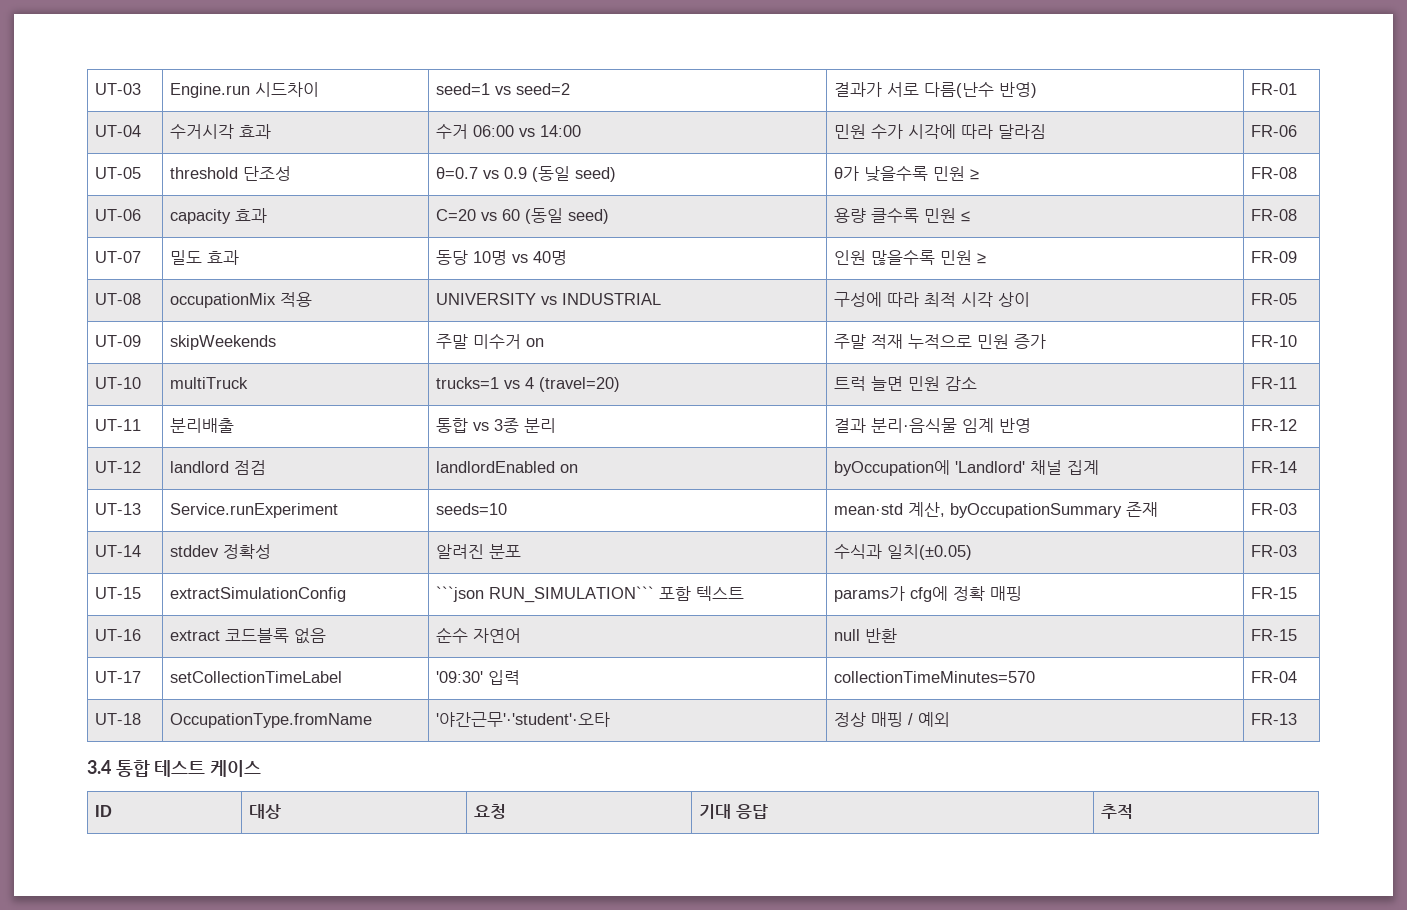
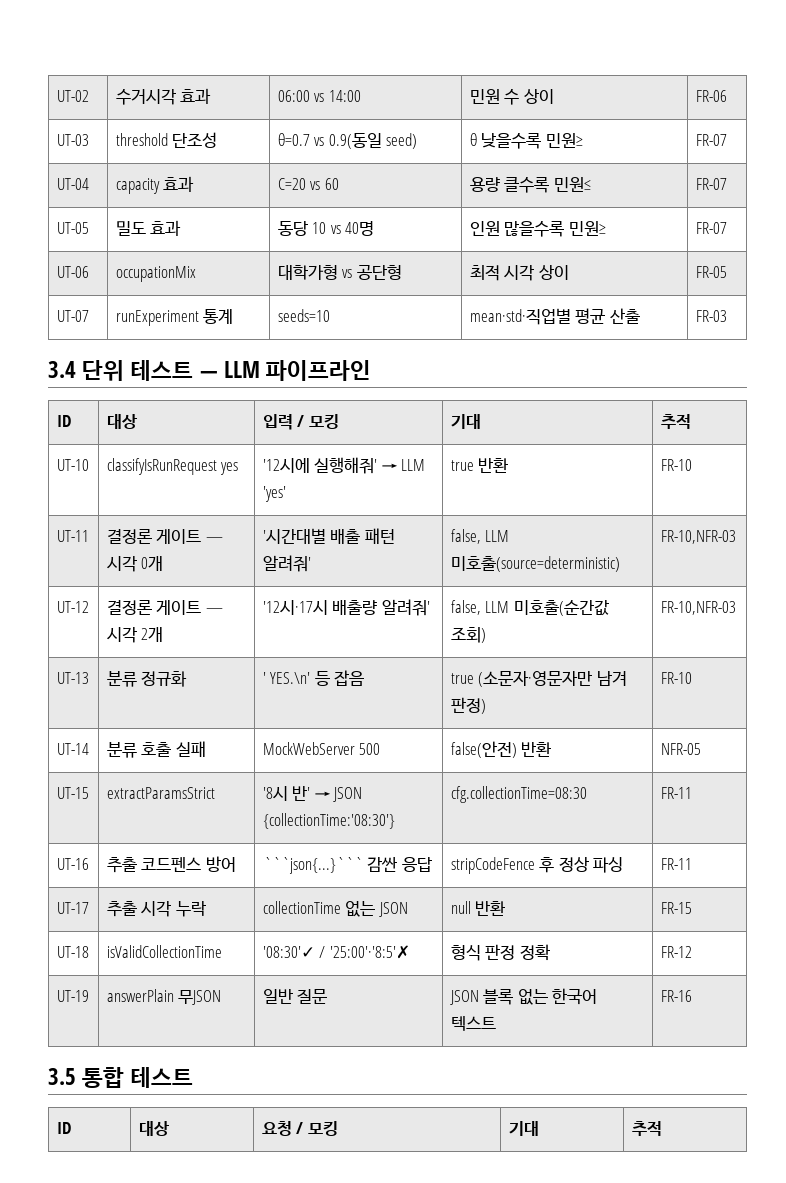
- UT-03 | Engine.run 시드차이 | seed=1 vs seed=2 | 결과가 서로 다름(난수 반영) | FR-01
- UT-04 | 수거시각 효과 | 수거 06:00 vs 14:00 | 민원 수가 시각에 따라 달라짐 | FR-06
+ UT-02 | 수거시각 효과 | 06:00 vs 14:00 | 민원 수 상이 | FR-06
- UT-05 | threshold 단조성 | θ=0.7 vs 0.9 (동일 seed) | θ가 낮을수록 민원 ≥ | FR-08
- UT-06 | capacity 효과 | C=20 vs 60 (동일 seed) | 용량 클수록 민원 ≤ | FR-08
- UT-07 | 밀도 효과 | 동당 10명 vs 40명 | 인원 많을수록 민원 ≥ | FR-09
- UT-08 | occupationMix 적용 | UNIVERSITY vs INDUSTRIAL | 구성에 따라 최적 시각 상이 | FR-05
- UT-09 | skipWeekends | 주말 미수거 on | 주말 적재 누적으로 민원 증가 | FR-10
- UT-10 | multiTruck | trucks=1 vs 4 (travel=20) | 트럭 늘면 민원 감소 | FR-11
- UT-11 | 분리배출 | 통합 vs 3종 분리 | 결과 분리·음식물 임계 반영 | FR-12
- UT-12 | landlord 점검 | landlordEnabled on | byOccupation에 'Landlord' 채널 집계 | FR-14
- UT-13 | Service.runExperiment | seeds=10 | mean·std 계산, byOccupationSummary 존재 | FR-03
- UT-14 | stddev 정확성 | 알려진 분포 | 수식과 일치(±0.05) | FR-03
- UT-15 | extractSimulationConfig | ```json RUN_SIMULATION``` 포함 텍스트 | params가 cfg에 정확 매핑 | FR-15
- UT-16 | extract 코드블록 없음 | 순수 자연어 | null 반환 | FR-15
- UT-17 | setCollectionTimeLabel | '09:30' 입력 | collectionTimeMinutes=570 | FR-04
- UT-18 | OccupationType.fromName | '야간근무'·'student'·오타 | 정상 매핑 / 예외 | FR-13
- 3.4 통합 테스트 케이스
+ UT-03 | threshold 단조성 | θ=0.7 vs 0.9(동일 seed) | θ 낮을수록 민원≥ | FR-07
+ UT-04 | capacity 효과 | C=20 vs 60 | 용량 클수록 민원≤ | FR-07
+ UT-05 | 밀도 효과 | 동당 10 vs 40명 | 인원 많을수록 민원≥ | FR-07
+ UT-06 | occupationMix | 대학가형 vs 공단형 | 최적 시각 상이 | FR-05
+ UT-07 | runExperiment 통계 | seeds=10 | mean·std·직업별 평균 산출 | FR-03
+ 3.4 단위 테스트 — LLM 파이프라인
+ ID | 대상 | 입력 / 모킹 | 기대 | 추적
+ UT-10 | classifyIsRunRequest yes | '12시에 실행해줘' → LLM 'yes' | true 반환 | FR-10
+ UT-11 | 결정론 게이트 — 시각 0개 | '시간대별 배출 패턴 알려줘' | false, LLM 미호출(source=deterministic) | FR-10,NFR-03
+ UT-12 | 결정론 게이트 — 시각 2개 | '12시·17시 배출량 알려줘' | false, LLM 미호출(순간값 조회) | FR-10,NFR-03
+ UT-13 | 분류 정규화 | ' YES.\n' 등 잡음 | true (소문자·영문자만 남겨 판정) | FR-10
+ UT-14 | 분류 호출 실패 | MockWebServer 500 | false(안전) 반환 | NFR-05
+ UT-15 | extractParamsStrict | '8시 반' → JSON {collectionTime:'08:30'} | cfg.collectionTime=08:30 | FR-11
+ UT-16 | 추출 코드펜스 방어 | ```json{...}``` 감싼 응답 | stripCodeFence 후 정상 파싱 | FR-11
+ UT-17 | 추출 시각 누락 | collectionTime 없는 JSON | null 반환 | FR-15
+ UT-18 | isValidCollectionTime | '08:30'✓ / '25:00'·'8:5'✗ | 형식 판정 정확 | FR-12
+ UT-19 | answerPlain 무JSON | 일반 질문 | JSON 블록 없는 한국어 텍스트 | FR-16
+ 3.5 통합 테스트
- ID | 대상 | 요청 | 기대 응답 | 추적
+ ID | 대상 | 요청 / 모킹 | 기대 | 추적

